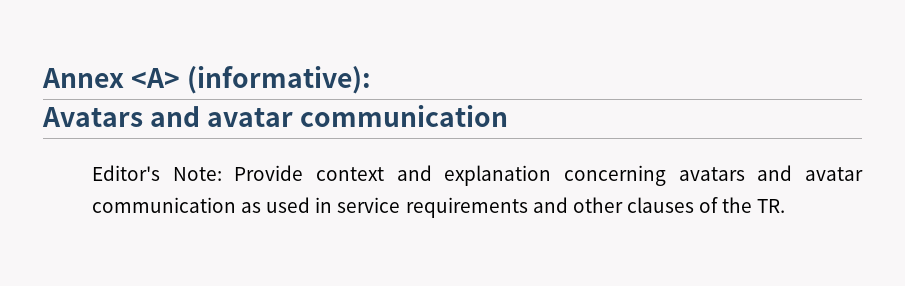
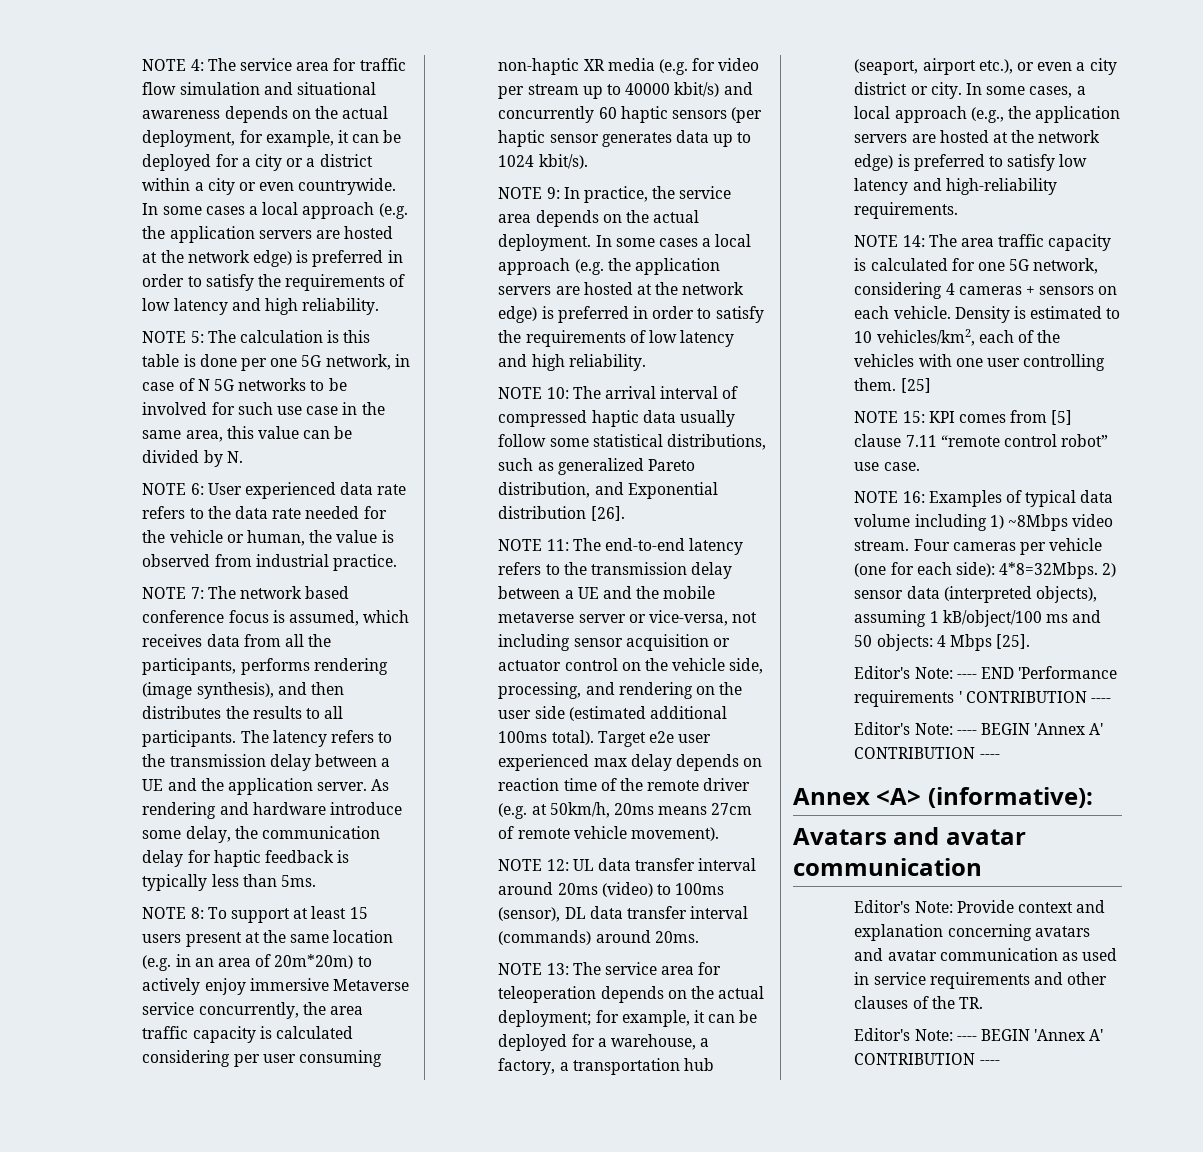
+ NOTE 4: The service area for traffic flow simulation and situational awareness depends on the actual deployment, for example, it can be deployed for a city or a district within a city or even countrywide. In some cases a local approach (e.g. the application servers are hosted at the network edge) is preferred in order to satisfy the requirements of low latency and high reliability.
+ NOTE 5: The calculation is this table is done per one 5G network, in case of N 5G networks to be involved for such use case in the same area, this value can be divided by N.
+ NOTE 6: User experienced data rate refers to the data rate needed for the vehicle or human, the value is observed from industrial practice.
+ NOTE 7: The network based conference focus is assumed, which receives data from all the participants, performs rendering (image synthesis), and then distributes the results to all participants. The latency refers to the transmission delay between a UE and the application server. As rendering and hardware introduce some delay, the communication delay for haptic feedback is typically less than 5ms.
+ NOTE 8: To support at least 15 users present at the same location (e.g. in an area of 20m*20m) to actively enjoy immersive Metaverse service concurrently, the area traffic capacity is calculated considering per user consuming non-haptic XR media (e.g. for video per stream up to 40000 kbit/s) and concurrently 60 haptic sensors (per haptic sensor generates data up to 1024 kbit/s).
+ NOTE 9: In practice, the service area depends on the actual deployment. In some cases a local approach (e.g. the application servers are hosted at the network edge) is preferred in order to satisfy the requirements of low latency and high reliability.
+ NOTE 10: The arrival interval of compressed haptic data usually follow some statistical distributions, such as generalized Pareto distribution, and Exponential distribution [26].
+ NOTE 11: The end-to-end latency refers to the transmission delay between a UE and the mobile metaverse server or vice-versa, not including sensor acquisition or actuator control on the vehicle side, processing, and rendering on the user side (estimated additional 100ms total). Target e2e user experienced max delay depends on reaction time of the remote driver (e.g. at 50km/h, 20ms means 27cm of remote vehicle movement).
+ NOTE 12: UL data transfer interval around 20ms (video) to 100ms (sensor), DL data transfer interval (commands) around 20ms.
+ NOTE 13: The service area for teleoperation depends on the actual deployment; for example, it can be deployed for a warehouse, a factory, a transportation hub (seaport, airport etc.), or even a city district or city. In some cases, a local approach (e.g., the application servers are hosted at the network edge) is preferred to satisfy low latency and high-reliability requirements.
+ NOTE 14: The area traffic capacity is calculated for one 5G network, considering 4 cameras + sensors on each vehicle. Density is estimated to 10 vehicles/km2, each of the vehicles with one user controlling them. [25]
+ NOTE 15: KPI comes from [5] clause 7.11 “remote control robot” use case.
+ NOTE 16: Examples of typical data volume including 1) ~8Mbps video stream. Four cameras per vehicle (one for each side): 4*8=32Mbps. 2) sensor data (interpreted objects), assuming 1 kB/object/100 ms and 50 objects: 4 Mbps [25].
+ Editor's Note: ---- END 'Performance requirements ' CONTRIBUTION ----
+ Editor's Note: ---- BEGIN 'Annex A' CONTRIBUTION ----
  Editor's Note: Provide context and explanation concerning avatars and avatar communication as used in service requirements and other clauses of the TR.
+ Editor's Note: ---- BEGIN 'Annex A' CONTRIBUTION ----

